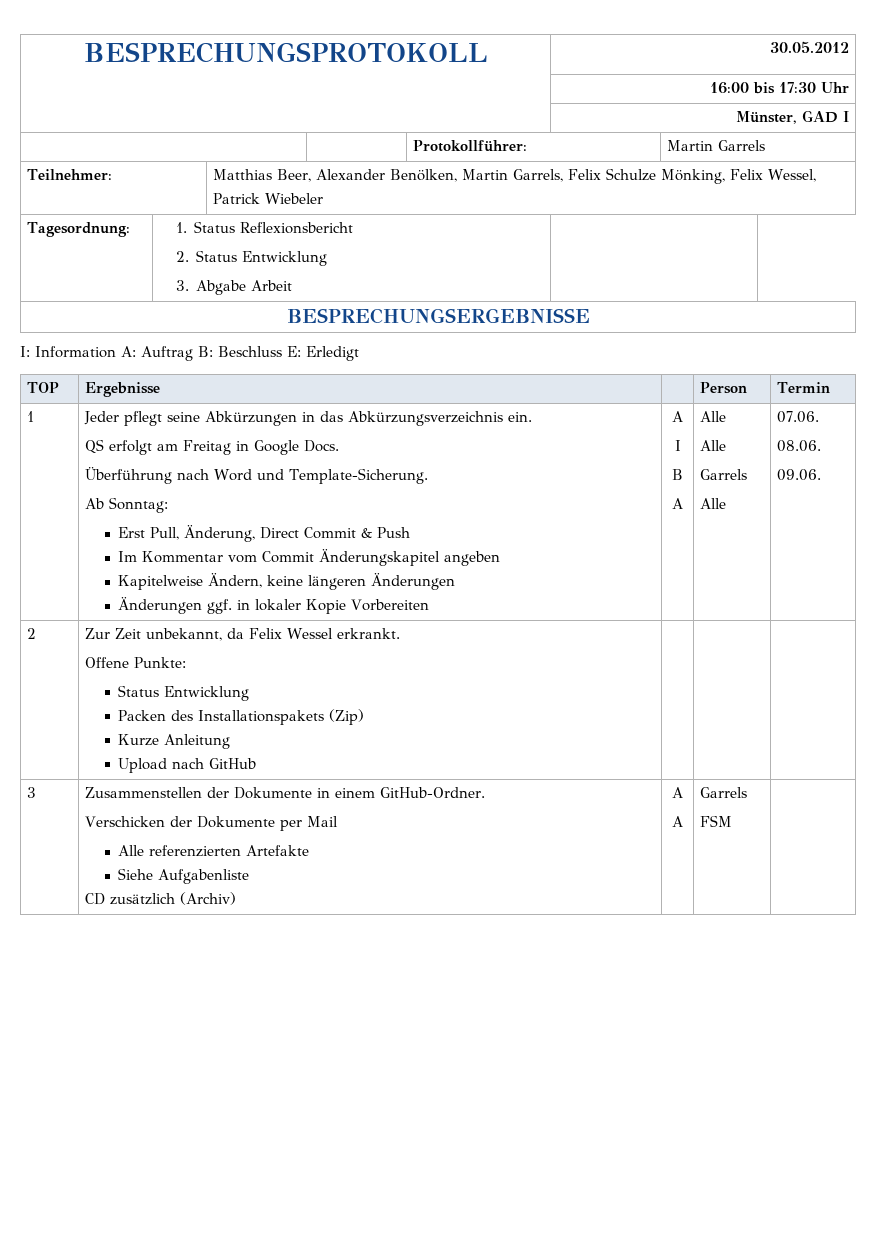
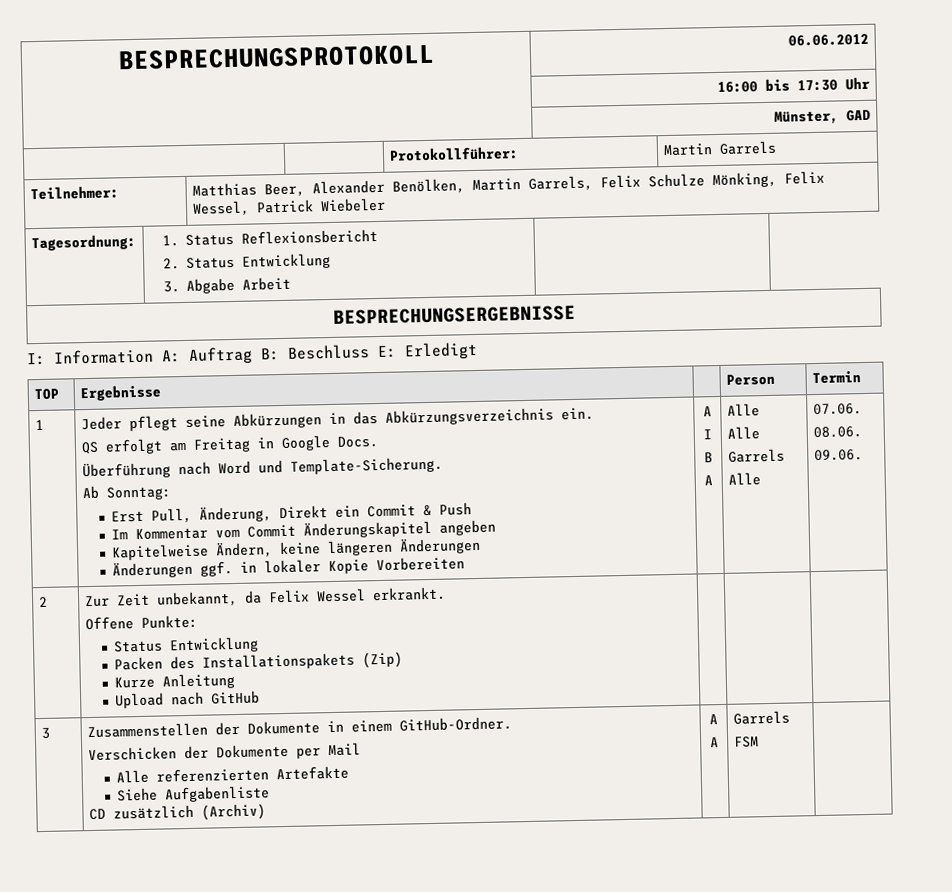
- BESPRECHUNGSPROTOKOLL | 30.05.2012
+ BESPRECHUNGSPROTOKOLL | 06.06.2012
- | Münster, GAD I
+ | Münster, GAD
- Erst Pull, Änderung, Direct Commit & Push
+ Erst Pull, Änderung, Direkt ein Commit & Push

